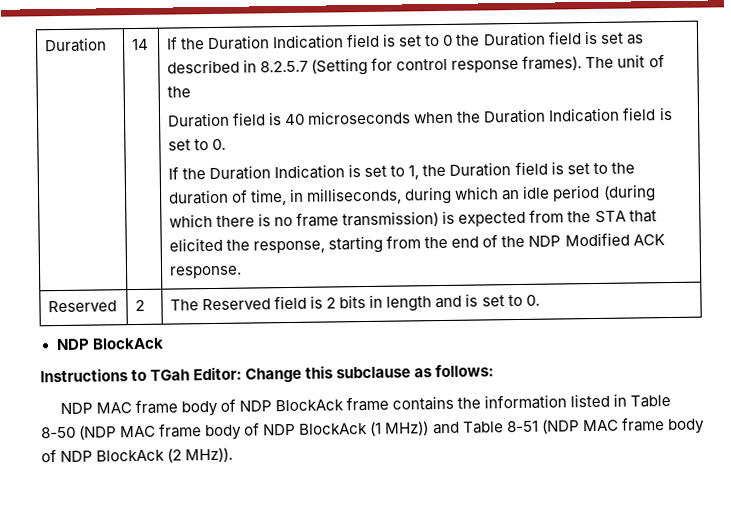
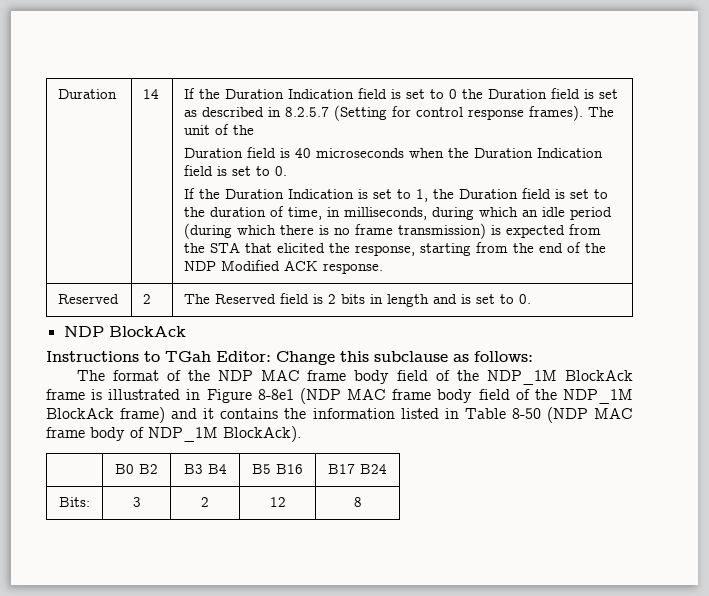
- NDP MAC frame body of NDP BlockAck frame contains the information listed in Table 8-50 (NDP MAC frame body of NDP BlockAck (1 MHz)) and Table 8-51 (NDP MAC frame body of NDP BlockAck (2 MHz)).
+ The format of the NDP MAC frame body field of the NDP_1M BlockAck frame is illustrated in Figure 8-8e1 (NDP MAC frame body field of the NDP_1M BlockAck frame) and it contains the information listed in Table 8-50 (NDP MAC frame body of NDP_1M BlockAck).
+ | B0 B2 | B3 B4 | B5 B16 | B17 B24
+ Bits: | 3 | 2 | 12 | 8

